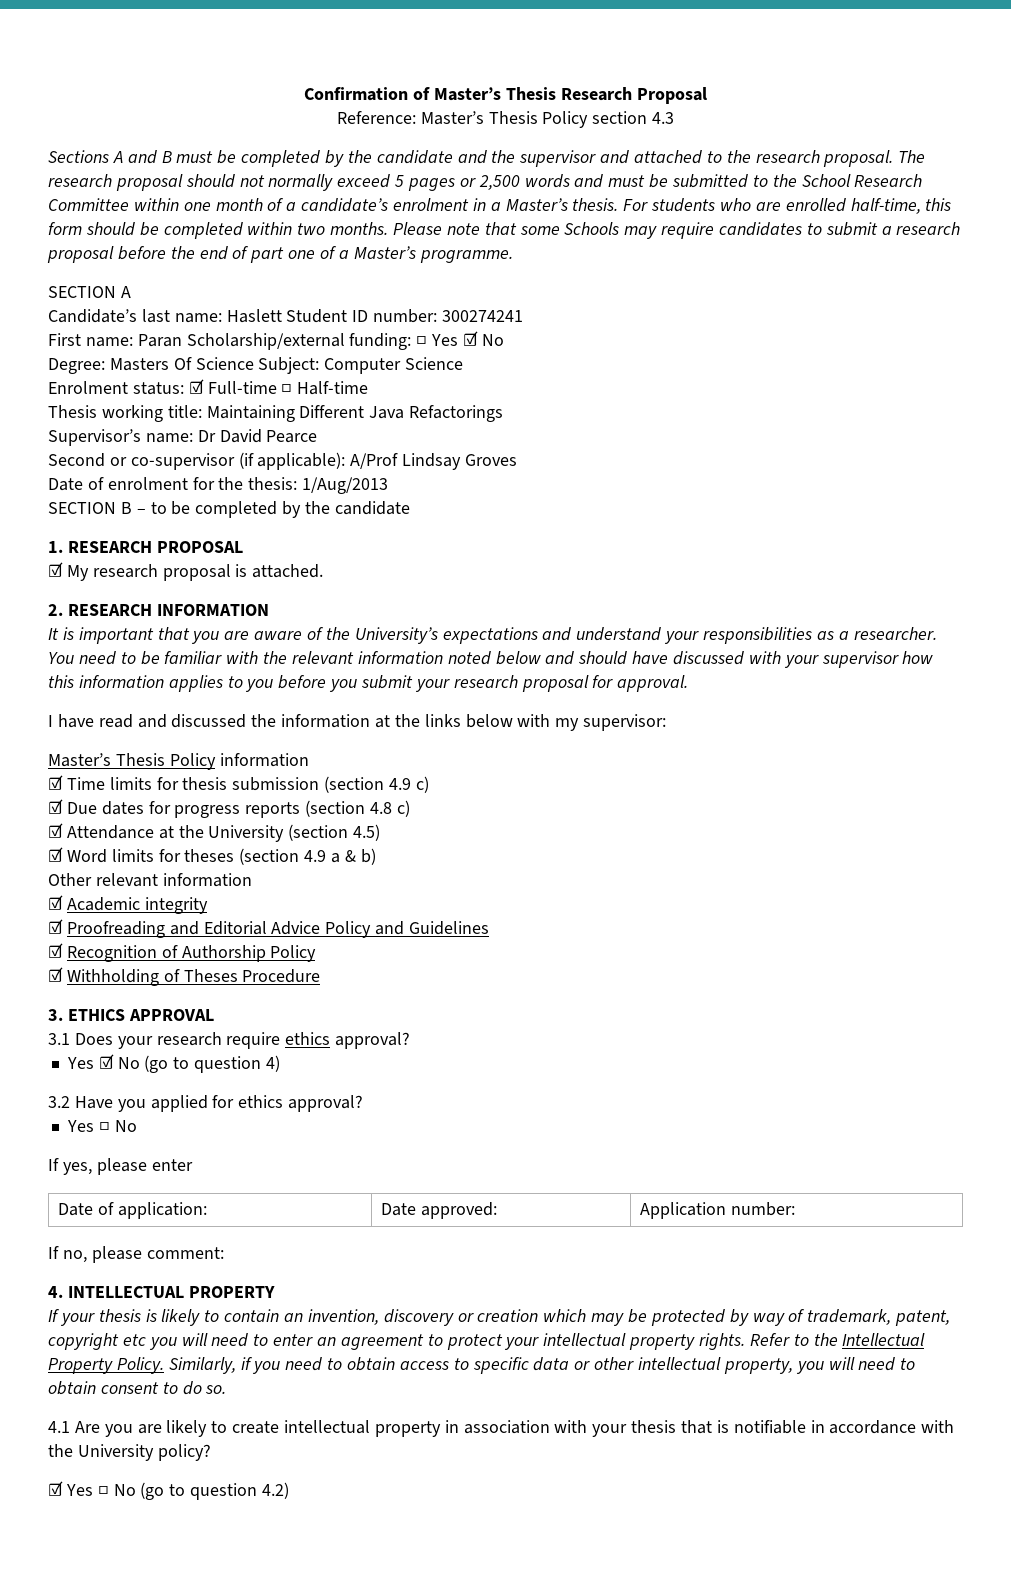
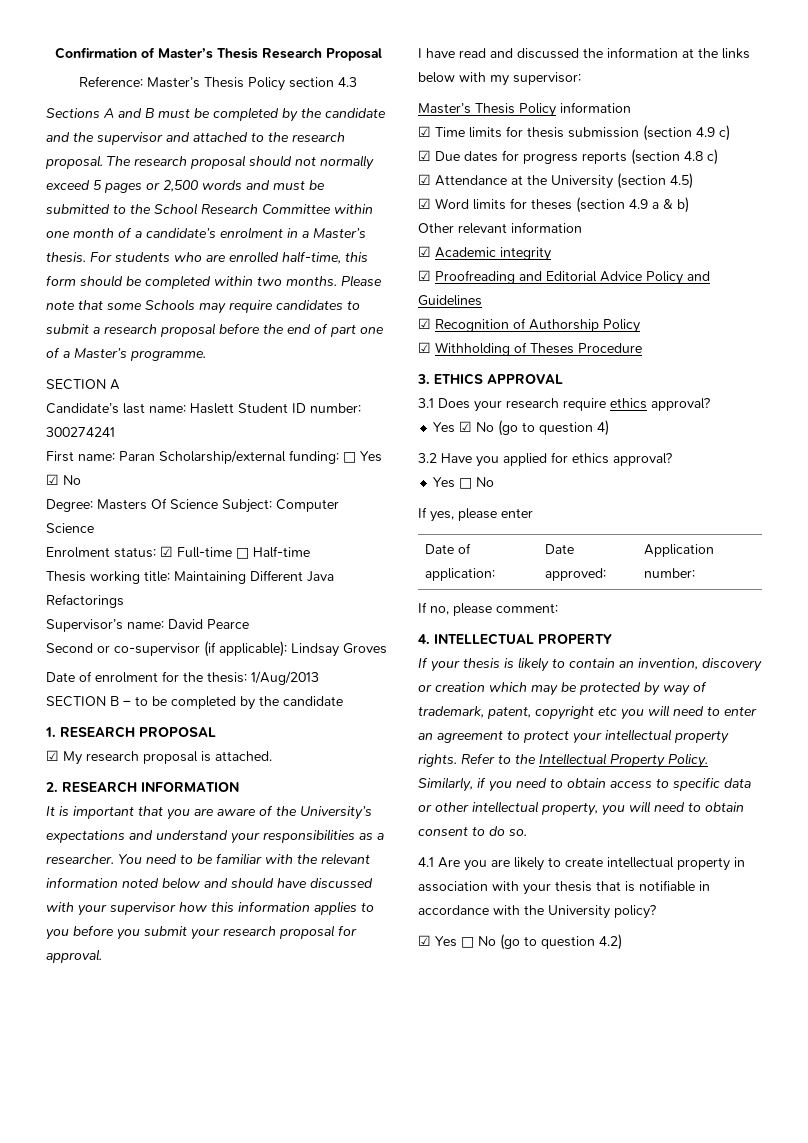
- Supervisor’s name: Dr David Pearce
+ Supervisor’s name: David Pearce
- Second or co-supervisor (if applicable): A/Prof Lindsay Groves
+ Second or co-supervisor (if applicable): Lindsay Groves

